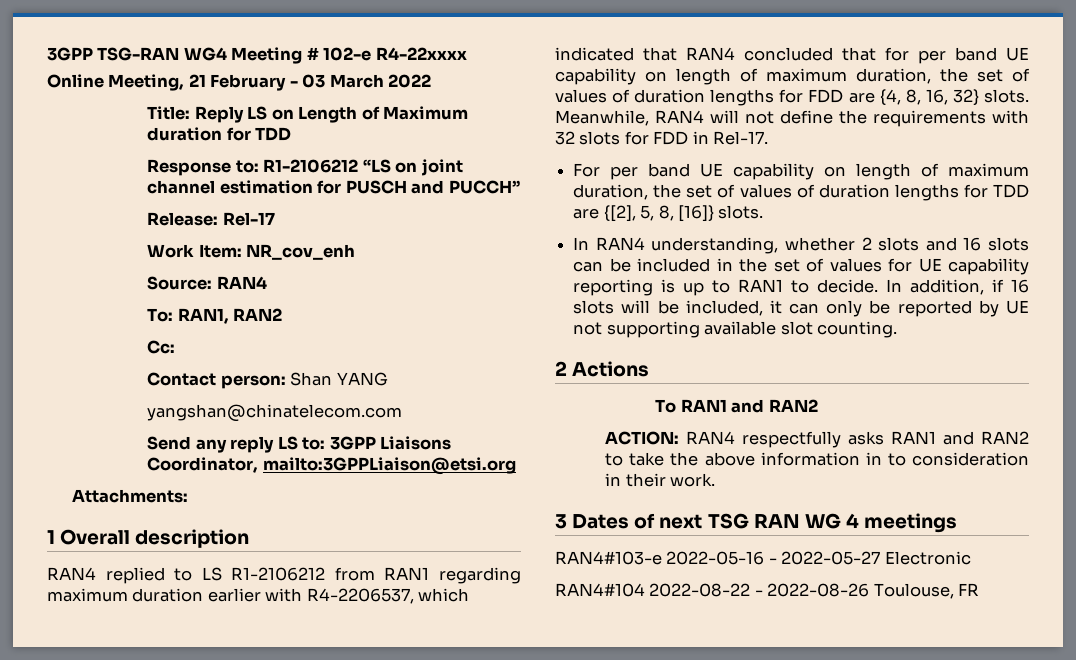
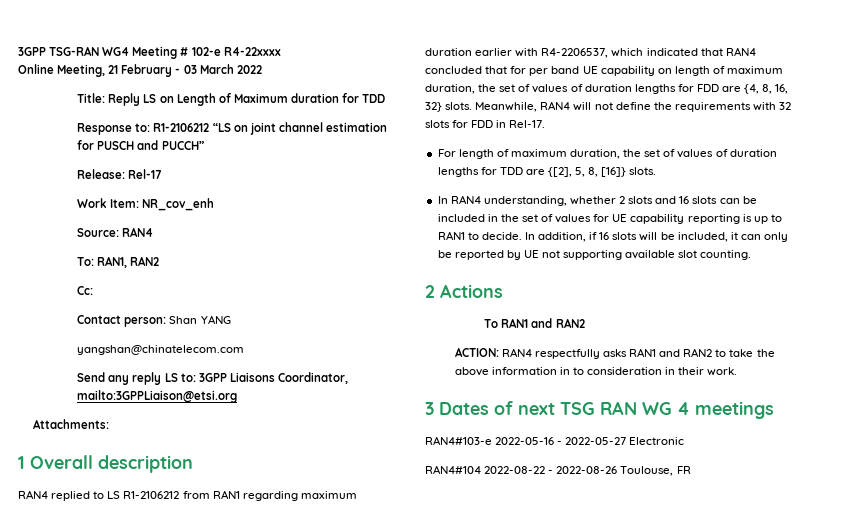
- For per band UE capability on length of maximum duration, the set of values of duration lengths for TDD are {[2], 5, 8, [16]} slots.
+ For length of maximum duration, the set of values of duration lengths for TDD are {[2], 5, 8, [16]} slots.

